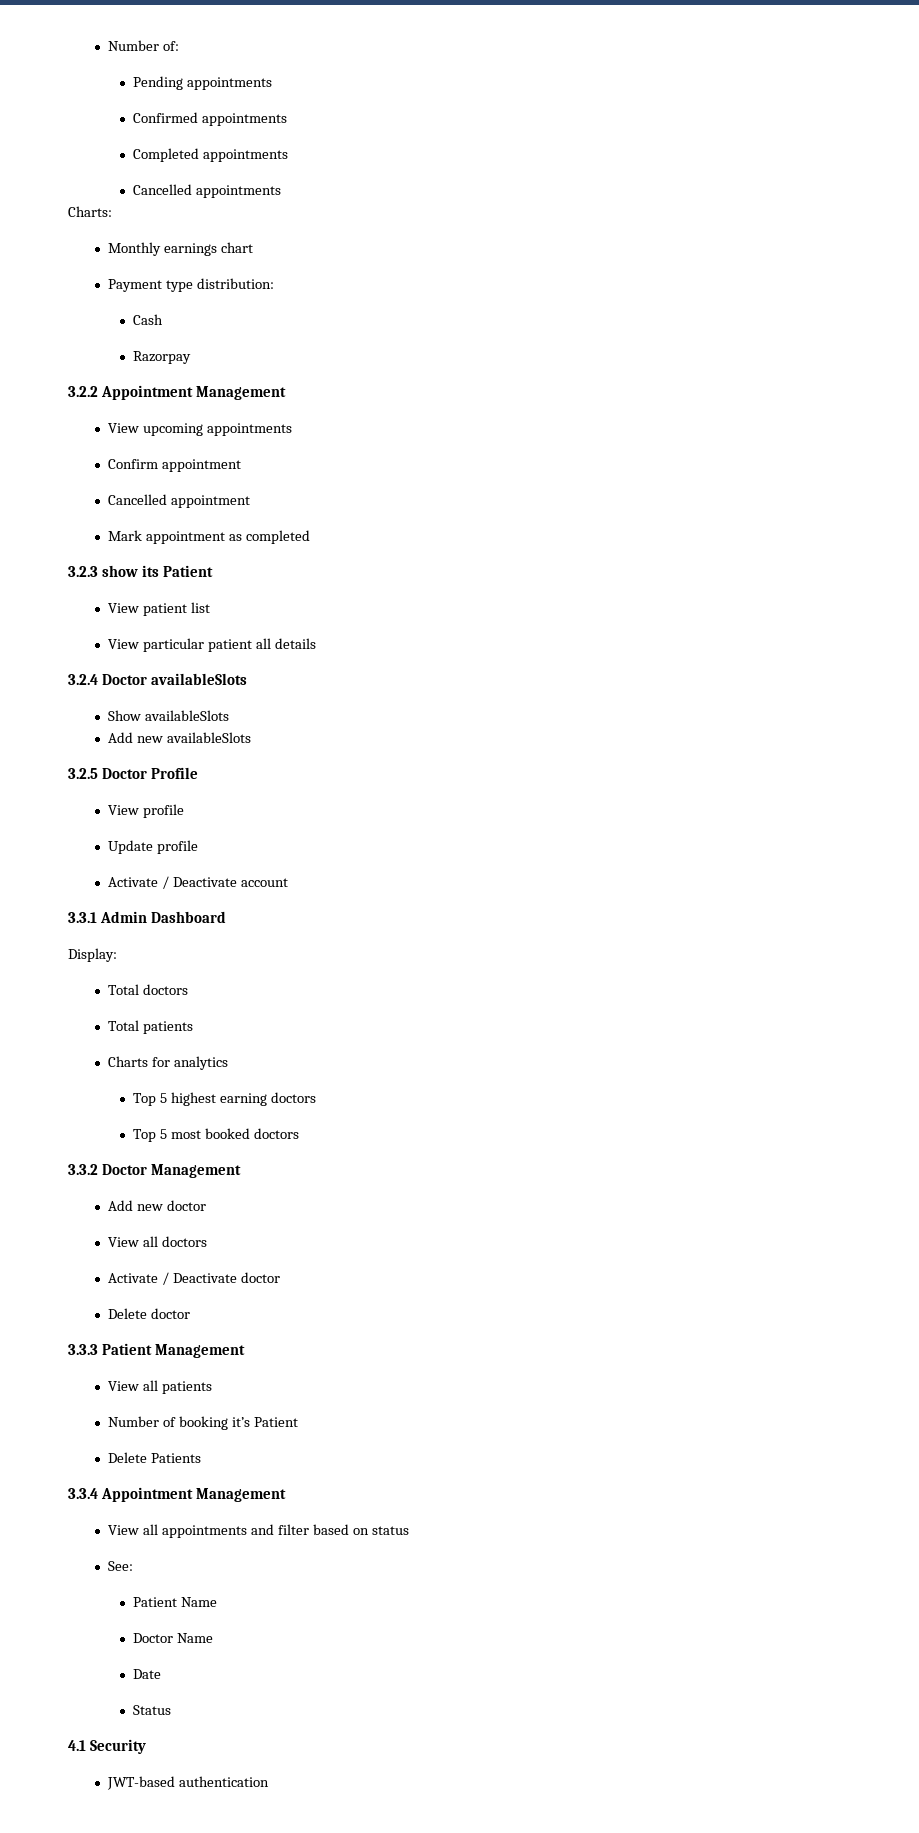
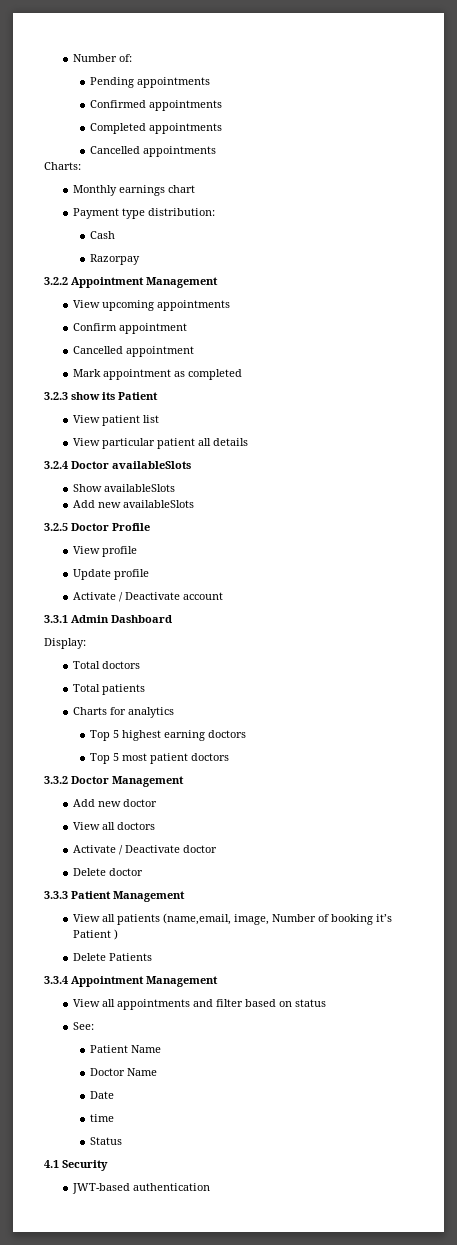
- Top 5 most booked doctors
+ Top 5 most patient doctors
- View all patients
- Number of booking it’s Patient
+ View all patients (name,email, image, Number of booking it’s Patient )
+ time

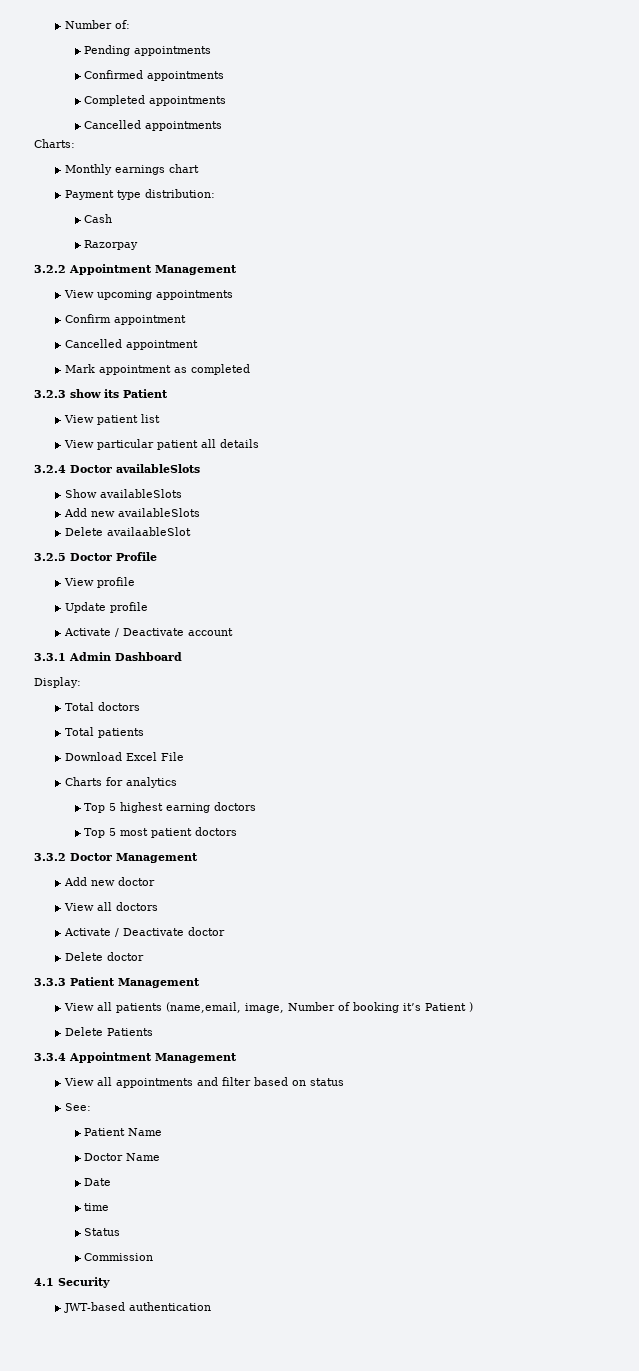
+ Delete availaableSlot
+ Download Excel File
+ Commission

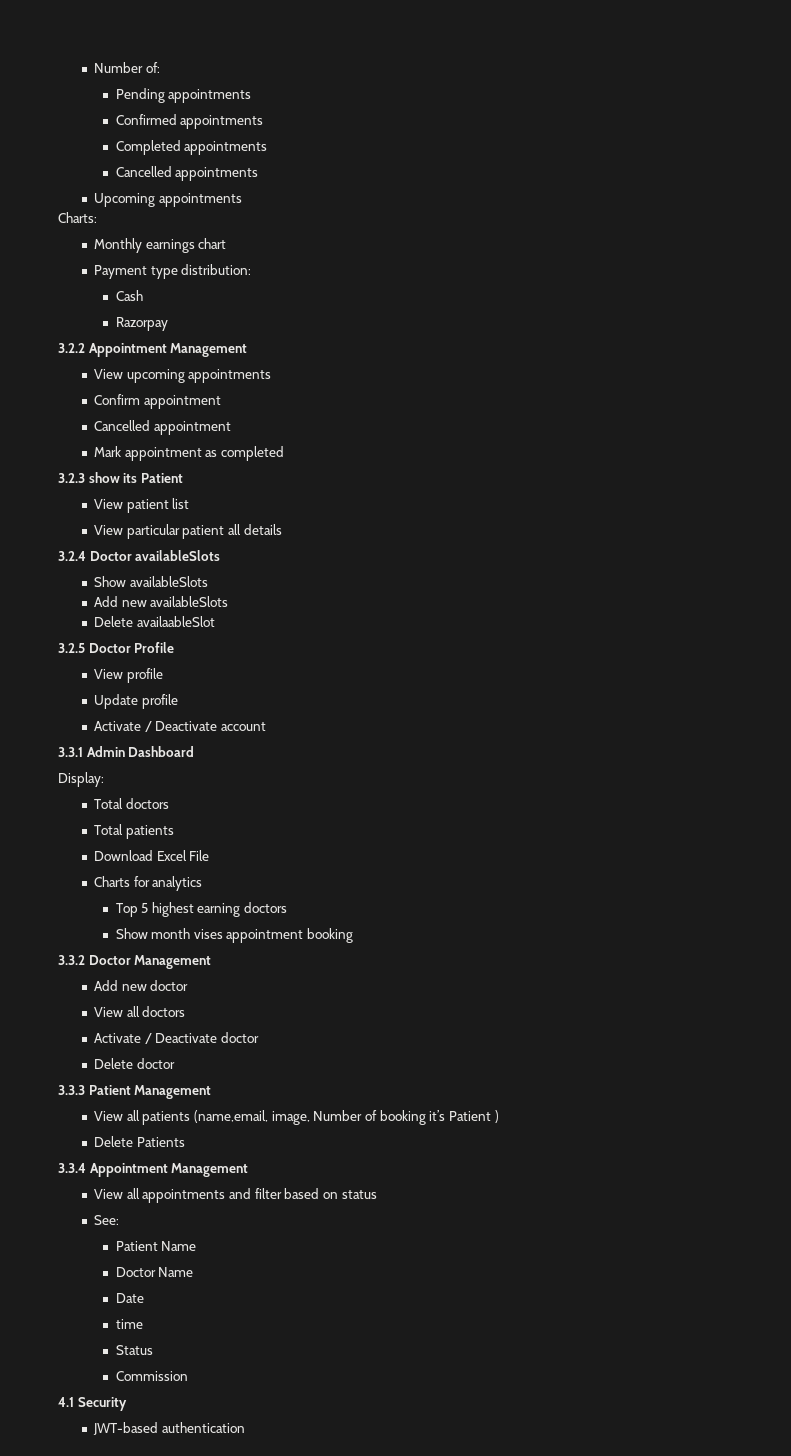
+ Upcoming appointments
- Top 5 most patient doctors
+ Show month vises appointment booking

